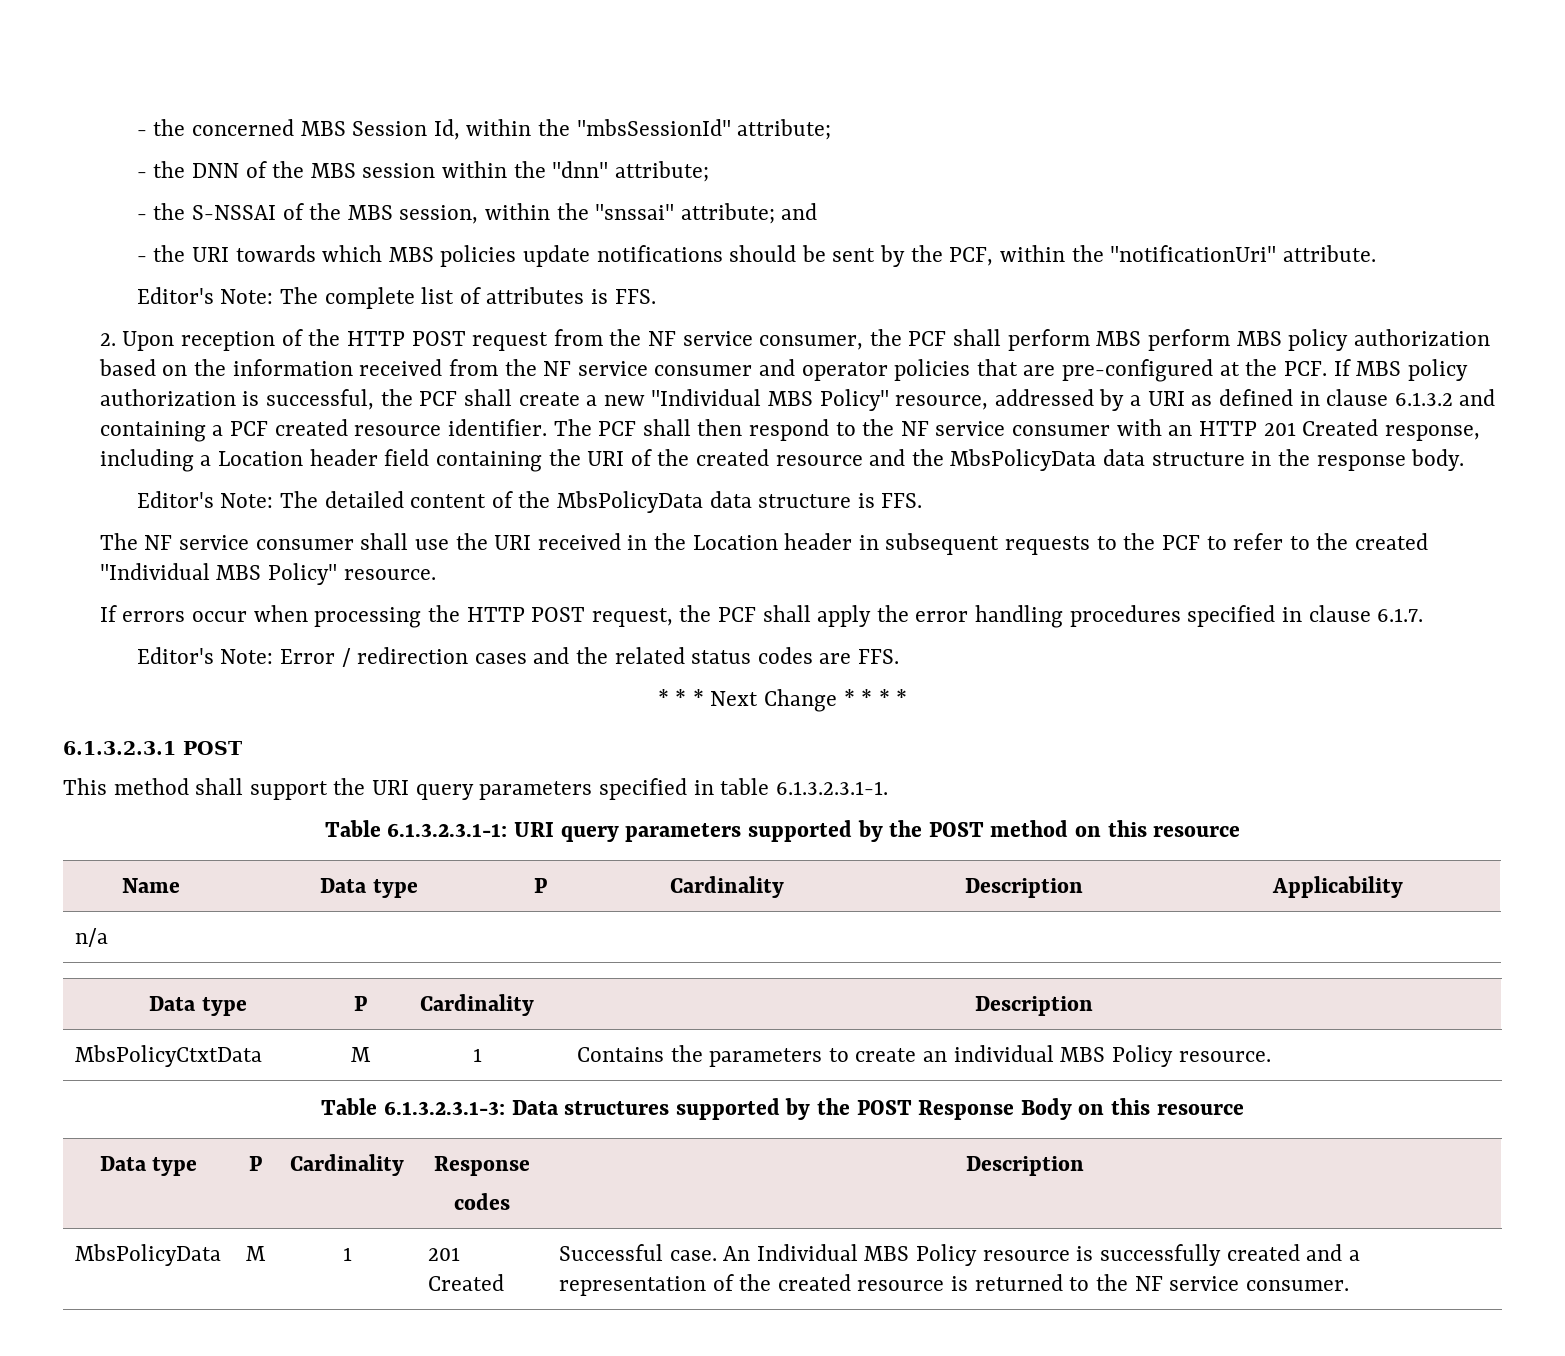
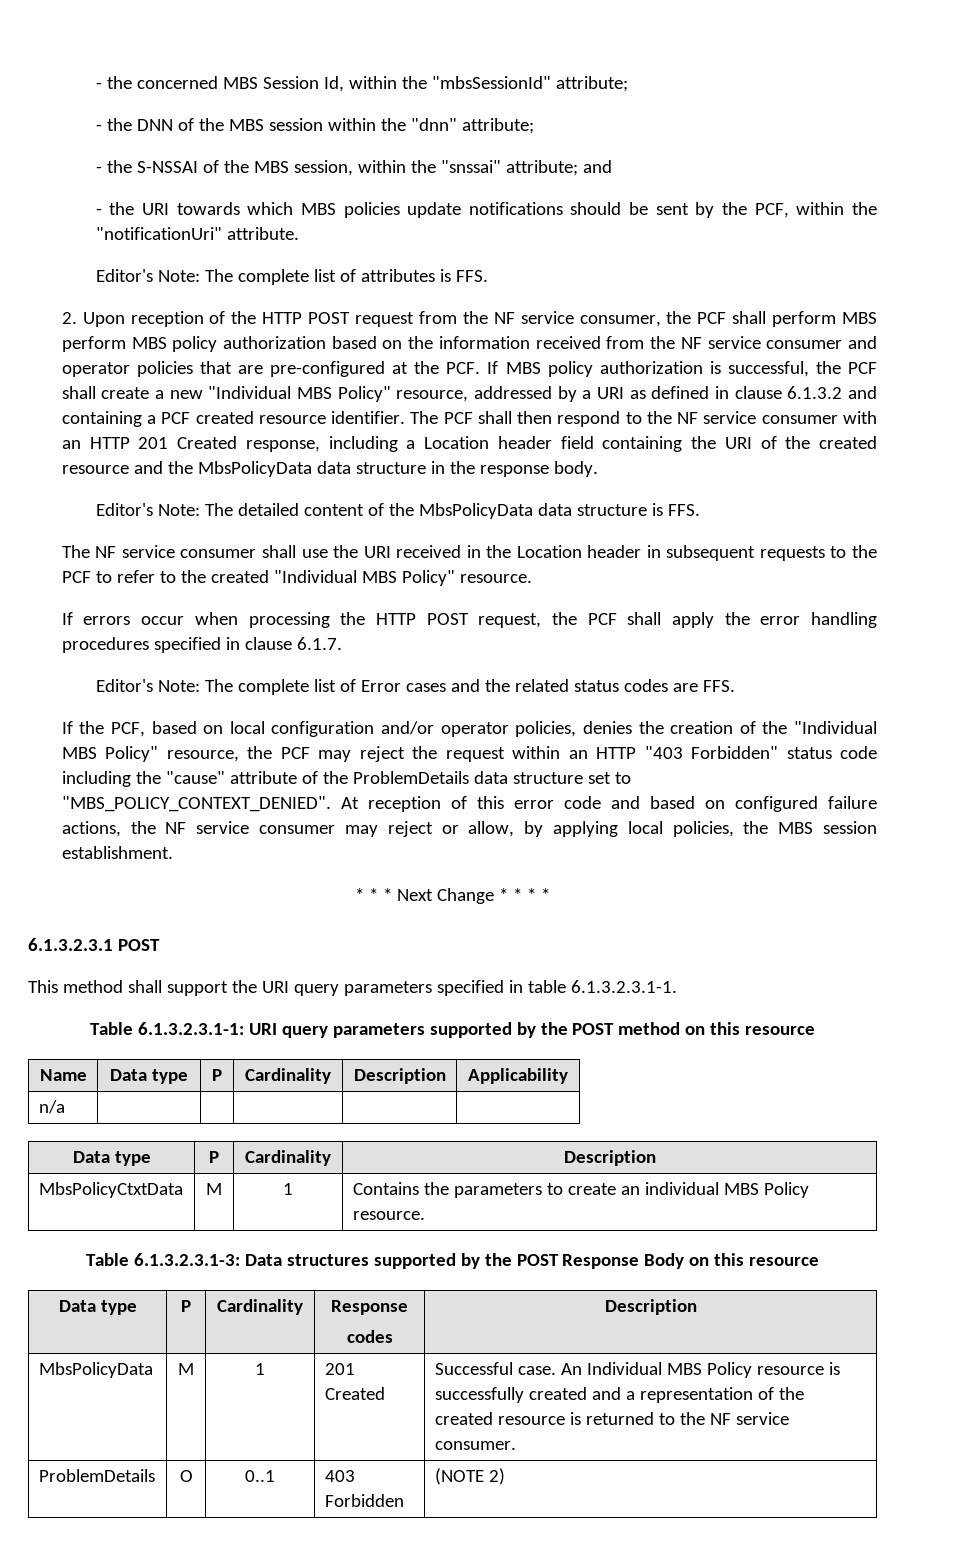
- Editor's Note: Error / redirection cases and the related status codes are FFS.
+ Editor's Note: The complete list of Error cases and the related status codes are FFS.
+ If the PCF, based on local configuration and/or operator policies, denies the creation of the "Individual MBS Policy" resource, the PCF may reject the request within an HTTP "403 Forbidden" status code including the "cause" attribute of the ProblemDetails data structure set to "MBS_POLICY_CONTEXT_DENIED". At reception of this error code and based on configured failure actions, the NF service consumer may reject or allow, by applying local policies, the MBS session establishment.
+ ProblemDetails | O | 0..1 | 403 Forbidden | (NOTE 2)

